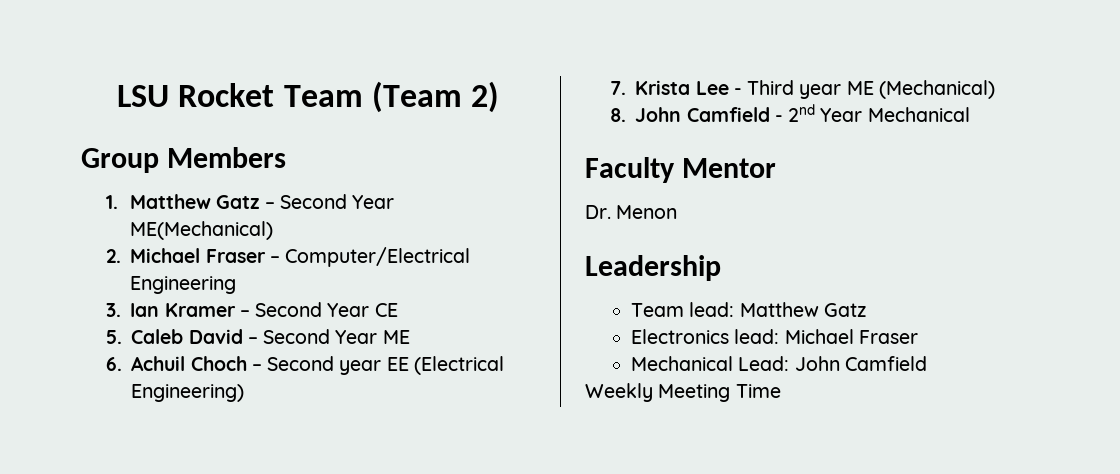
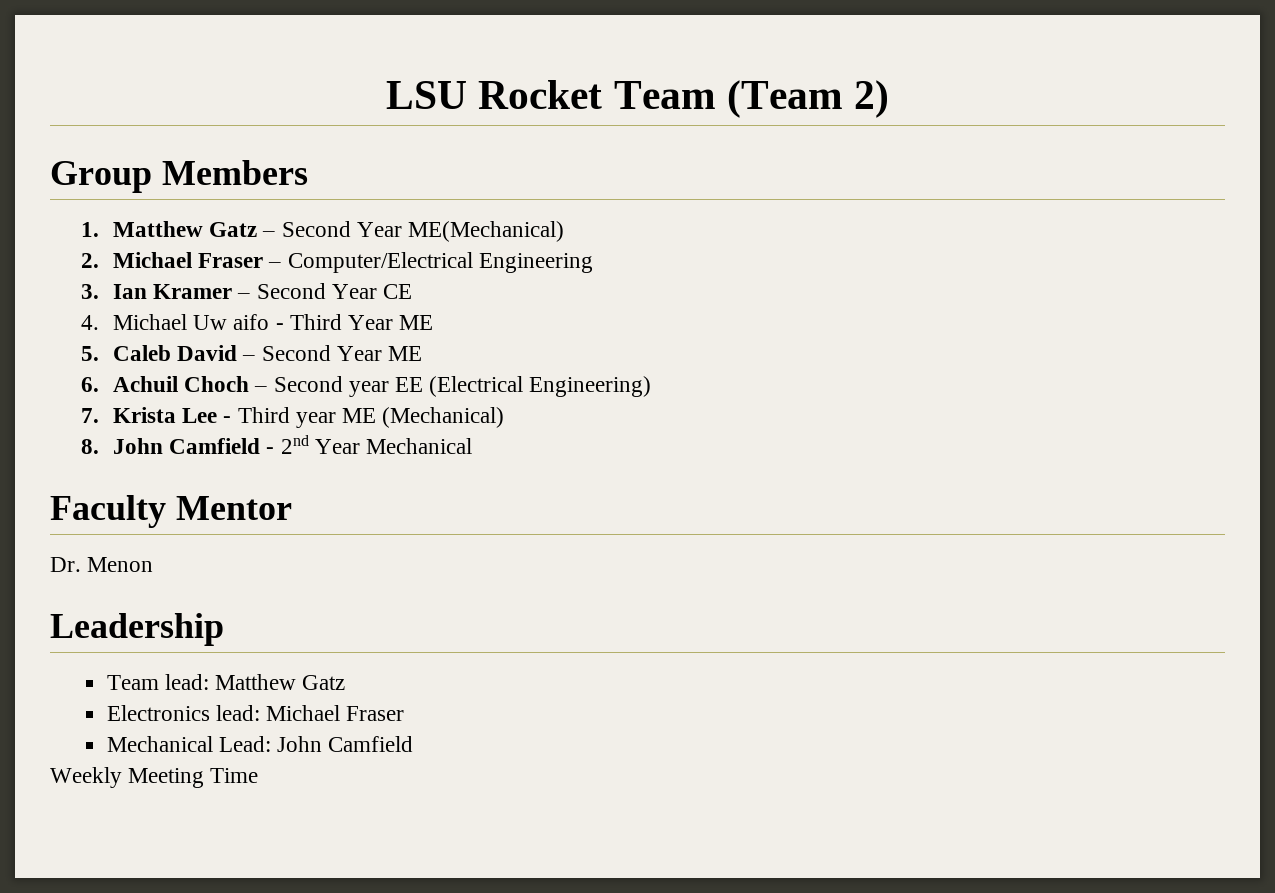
+ 4. Michael Uw aifo - Third Year ME

